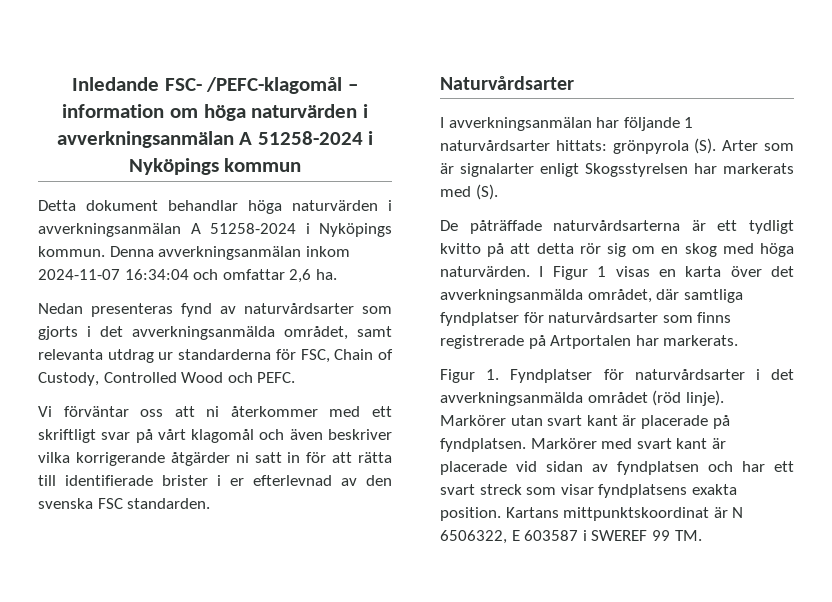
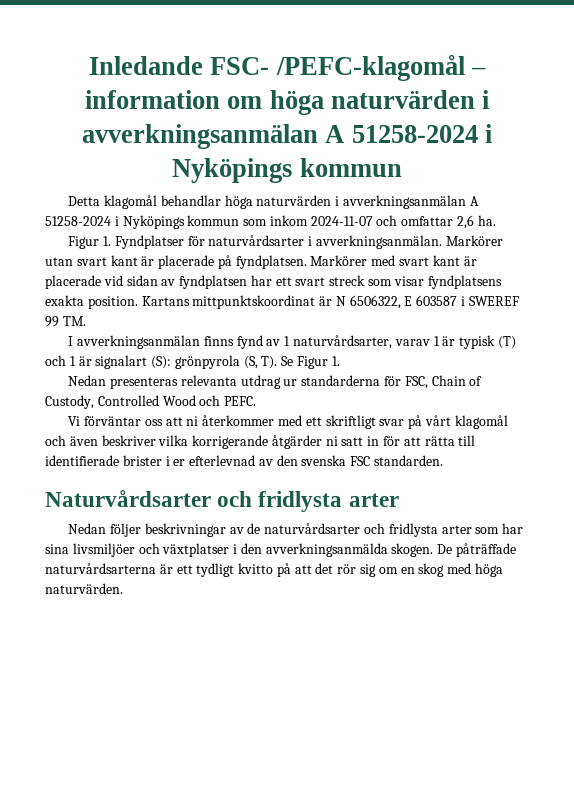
- Detta dokument behandlar höga naturvärden i avverkningsanmälan A 51258-2024 i Nyköpings kommun. Denna avverkningsanmälan inkom 2024-11-07 16:34:04 och omfattar 2,6 ha.
+ Detta klagomål behandlar höga naturvärden i avverkningsanmälan A 51258-2024 i Nyköpings kommun som inkom 2024-11-07 och omfattar 2,6 ha.
- Nedan presenteras fynd av naturvårdsarter som gjorts i det avverkningsanmälda området, samt relevanta utdrag ur standarderna för FSC, Chain of Custody, Controlled Wood och PEFC.
+ Figur 1. Fyndplatser för naturvårdsarter i avverkningsanmälan. Markörer utan svart kant är placerade på fyndplatsen. Markörer med svart kant är placerade vid sidan av fyndplatsen har ett svart streck som visar fyndplatsens exakta position. Kartans mittpunktskoordinat är N 6506322, E 603587 i SWEREF 99 TM.
+ I avverkningsanmälan finns fynd av 1 naturvårdsarter, varav 1 är typisk (T) och 1 är signalart (S): grönpyrola (S, T). Se Figur 1.
+ Nedan presenteras relevanta utdrag ur standarderna för FSC, Chain of Custody, Controlled Wood och PEFC.
- Naturvårdsarter
- I avverkningsanmälan har följande 1 naturvårdsarter hittats: grönpyrola (S). Arter som är signalarter enligt Skogsstyrelsen har markerats med (S).
- De påträffade naturvårdsarterna är ett tydligt kvitto på att detta rör sig om en skog med höga naturvärden. I Figur 1 visas en karta över det avverkningsanmälda området, där samtliga fyndplatser för naturvårdsarter som finns registrerade på Artportalen har markerats.
- Figur 1. Fyndplatser för naturvårdsarter i det avverkningsanmälda området (röd linje). Markörer utan svart kant är placerade på fyndplatsen. Markörer med svart kant är placerade vid sidan av fyndplatsen och har ett svart streck som visar fyndplatsens exakta position. Kartans mittpunktskoordinat är N 6506322, E 603587 i SWEREF 99 TM.
+ Naturvårdsarter och fridlysta arter
+ Nedan följer beskrivningar av de naturvårdsarter och fridlysta arter som har sina livsmiljöer och växtplatser i den avverkningsanmälda skogen. De påträffade naturvårdsarterna är ett tydligt kvitto på att det rör sig om en skog med höga naturvärden.

